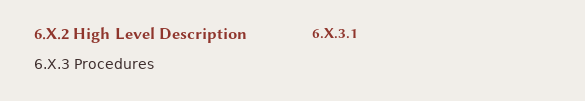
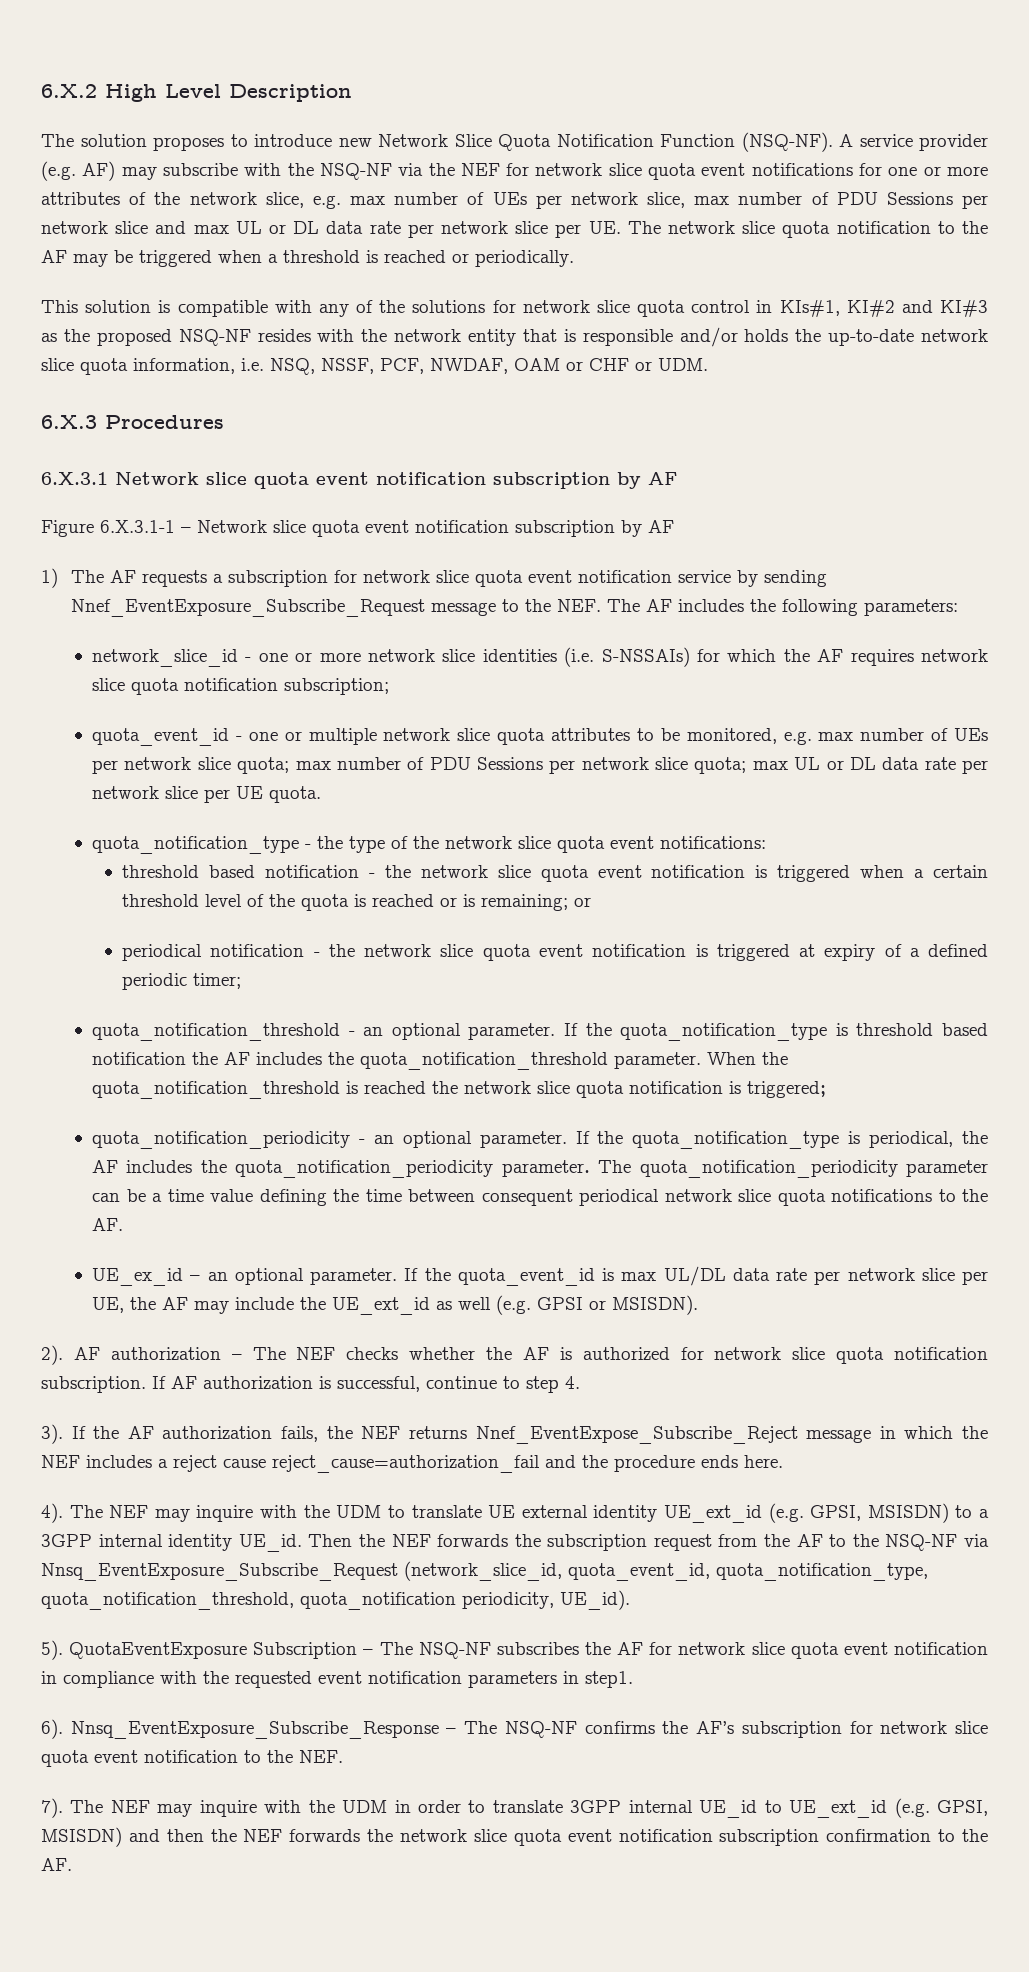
+ The solution proposes to introduce new Network Slice Quota Notification Function (NSQ-NF). A service provider (e.g. AF) may subscribe with the NSQ-NF via the NEF for network slice quota event notifications for one or more attributes of the network slice, e.g. max number of UEs per network slice, max number of PDU Sessions per network slice and max UL or DL data rate per network slice per UE. The network slice quota notification to the AF may be triggered when a threshold is reached or periodically.
+ This solution is compatible with any of the solutions for network slice quota control in KIs#1, KI#2 and KI#3 as the proposed NSQ-NF resides with the network entity that is responsible and/or holds the up-to-date network slice quota information, i.e. NSQ, NSSF, PCF, NWDAF, OAM or CHF or UDM.
  6.X.3 Procedures
- 6.X.3.1
+ 6.X.3.1 Network slice quota event notification subscription by AF
+ Figure 6.X.3.1-1 – Network slice quota event notification subscription by AF
+ 1) The AF requests a subscription for network slice quota event notification service by sending Nnef_EventExposure_Subscribe_Request message to the NEF. The AF includes the following parameters:
+ network_slice_id - one or more network slice identities (i.e. S-NSSAIs) for which the AF requires network slice quota notification subscription;
+ quota_event_id - one or multiple network slice quota attributes to be monitored, e.g. max number of UEs per network slice quota; max number of PDU Sessions per network slice quota; max UL or DL data rate per network slice per UE quota.
+ quota_notification_type - the type of the network slice quota event notifications:
+ threshold based notification - the network slice quota event notification is triggered when a certain threshold level of the quota is reached or is remaining; or
+ periodical notification - the network slice quota event notification is triggered at expiry of a defined periodic timer;
+ quota_notification_threshold - an optional parameter. If the quota_notification_type is threshold based notification the AF includes the quota_notification_threshold parameter. When the quota_notification_threshold is reached the network slice quota notification is triggered;
+ quota_notification_periodicity - an optional parameter. If the quota_notification_type is periodical, the AF includes the quota_notification_periodicity parameter. The quota_notification_periodicity parameter can be a time value defining the time between consequent periodical network slice quota notifications to the AF.
+ UE_ex_id – an optional parameter. If the quota_event_id is max UL/DL data rate per network slice per UE, the AF may include the UE_ext_id as well (e.g. GPSI or MSISDN).
+ 2). AF authorization – The NEF checks whether the AF is authorized for network slice quota notification subscription. If AF authorization is successful, continue to step 4.
+ 3). If the AF authorization fails, the NEF returns Nnef_EventExpose_Subscribe_Reject message in which the NEF includes a reject cause reject_cause=authorization_fail and the procedure ends here.
+ 4). The NEF may inquire with the UDM to translate UE external identity UE_ext_id (e.g. GPSI, MSISDN) to a 3GPP internal identity UE_id. Then the NEF forwards the subscription request from the AF to the NSQ-NF via Nnsq_EventExposure_Subscribe_Request (network_slice_id, quota_event_id, quota_notification_type, quota_notification_threshold, quota_notification periodicity, UE_id).
+ 5). QuotaEventExposure Subscription – The NSQ-NF subscribes the AF for network slice quota event notification in compliance with the requested event notification parameters in step1.
+ 6). Nnsq_EventExposure_Subscribe_Response – The NSQ-NF confirms the AF’s subscription for network slice quota event notification to the NEF.
+ 7). The NEF may inquire with the UDM in order to translate 3GPP internal UE_id to UE_ext_id (e.g. GPSI, MSISDN) and then the NEF forwards the network slice quota event notification subscription confirmation to the AF.

